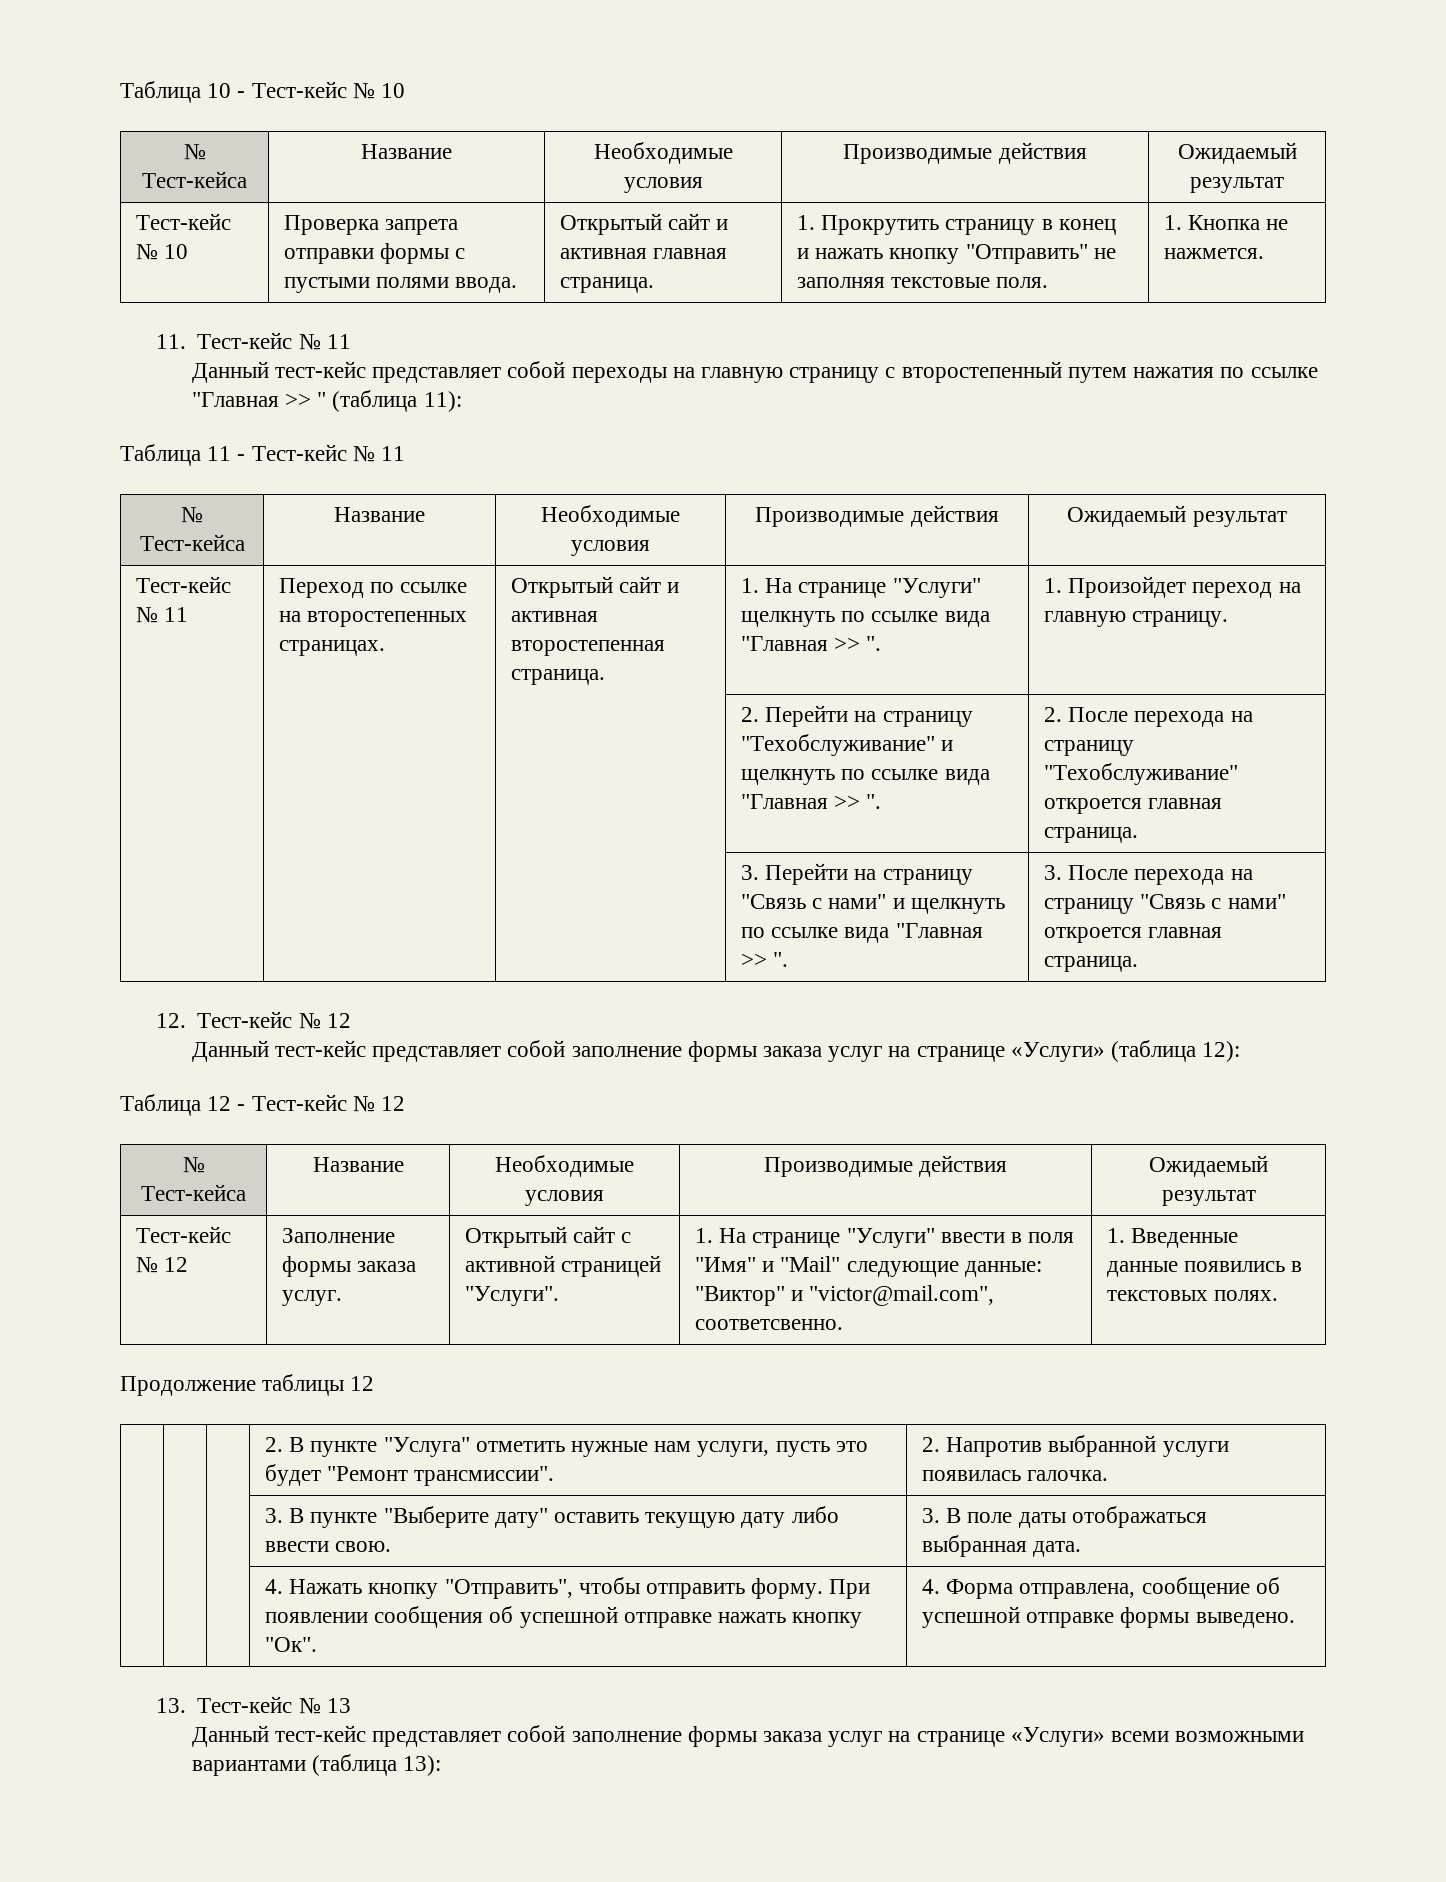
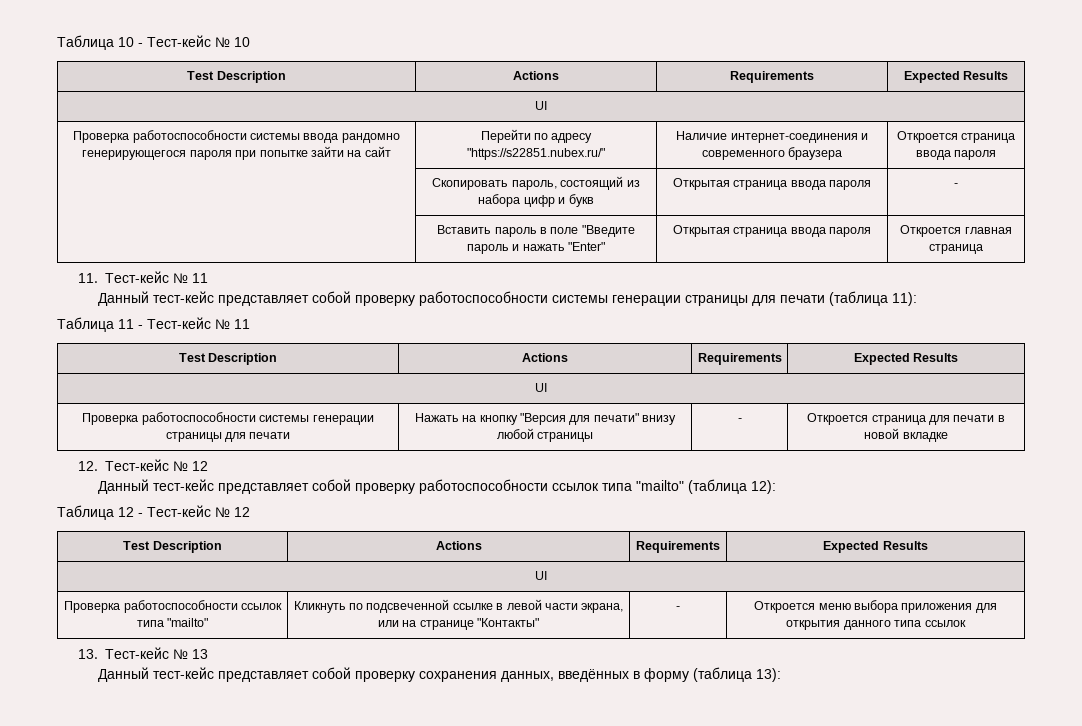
  Таблица 10 - Тест-кейс № 10
- № Тест-кейса | Название | Необходимые условия | Производимые действия | Ожидаемый результат
- Тест-кейс № 10 | Проверка запрета отправки формы с пустыми полями ввода. | Открытый сайт и активная главная страница. | 1. Прокрутить страницу в конец и нажать кнопку "Отправить" не заполняя текстовые поля. | 1. Кнопка не нажмется.
+ Test Description | Actions | Requirements | Expected Results
+ UI
+ Проверка работоспособности системы ввода рандомно генерирующегося пароля при попытке зайти на сайт | Перейти по адресу "https://s22851.nubex.ru/" | Наличие интернет-соединения и современного браузера | Откроется страница ввода пароля
+ | Скопировать пароль, состоящий из набора цифр и букв | Открытая страница ввода пароля | -
+ | Вставить пароль в поле "Введите пароль и нажать "Enter" | Открытая страница ввода пароля | Откроется главная страница
- Данный тест-кейс представляет собой переходы на главную страницу с второстепенный путем нажатия по ссылке "Главная >> " (таблица 11):
+ Данный тест-кейс представляет собой проверку работоспособности системы генерации страницы для печати (таблица 11):
  Таблица 11 - Тест-кейс № 11
- № Тест-кейса | Название | Необходимые условия | Производимые действия | Ожидаемый результат
- Тест-кейс № 11 | Переход по ссылке на второстепенных страницах. | Открытый сайт и активная второстепенная страница. | 1. На странице "Услуги" щелкнуть по ссылке вида "Главная >> ". | 1. Произойдет переход на главную страницу.
- | | | 2. Перейти на страницу "Техобслуживание" и щелкнуть по ссылке вида "Главная >> ". | 2. После перехода на страницу "Техобслуживание" откроется главная страница.
- | | | 3. Перейти на страницу "Связь с нами" и щелкнуть по ссылке вида "Главная >> ". | 3. После перехода на страницу "Связь с нами" откроется главная страница.
+ Test Description | Actions | Requirements | Expected Results
+ UI
+ Проверка работоспособности системы генерации страницы для печати | Нажать на кнопку "Версия для печати" внизу любой страницы | - | Откроется страница для печати в новой вкладке
- Данный тест-кейс представляет собой заполнение формы заказа услуг на странице «Услуги» (таблица 12):
+ Данный тест-кейс представляет собой проверку работоспособности ссылок типа "mailto" (таблица 12):
  Таблица 12 - Тест-кейс № 12
- № Тест-кейса | Название | Необходимые условия | Производимые действия | Ожидаемый результат
- Тест-кейс № 12 | Заполнение формы заказа услуг. | Открытый сайт с активной страницей "Услуги". | 1. На странице "Услуги" ввести в поля "Имя" и "Mail" следующие данные: "Виктор" и "victor@mail.com", соответсвенно. | 1. Введенные данные появились в текстовых полях.
- Продолжение таблицы 12
- | | | 2. В пункте "Услуга" отметить нужные нам услуги, пусть это будет "Ремонт трансмиссии". | 2. Напротив выбранной услуги появилась галочка.
- | | | 3. В пункте "Выберите дату" оставить текущую дату либо ввести свою. | 3. В поле даты отображаться выбранная дата.
- | | | 4. Нажать кнопку "Отправить", чтобы отправить форму. При появлении сообщения об успешной отправке нажать кнопку "Ок". | 4. Форма отправлена, сообщение об успешной отправке формы выведено.
+ Test Description | Actions | Requirements | Expected Results
+ UI
+ Проверка работоспособности ссылок типа "mailto" | Кликнуть по подсвеченной ссылке в левой части экрана, или на странице "Контакты" | - | Откроется меню выбора приложения для открытия данного типа ссылок
- Данный тест-кейс представляет собой заполнение формы заказа услуг на странице «Услуги» всеми возможными вариантами (таблица 13):
+ Данный тест-кейс представляет собой проверку сохранения данных, введённых в форму (таблица 13):

